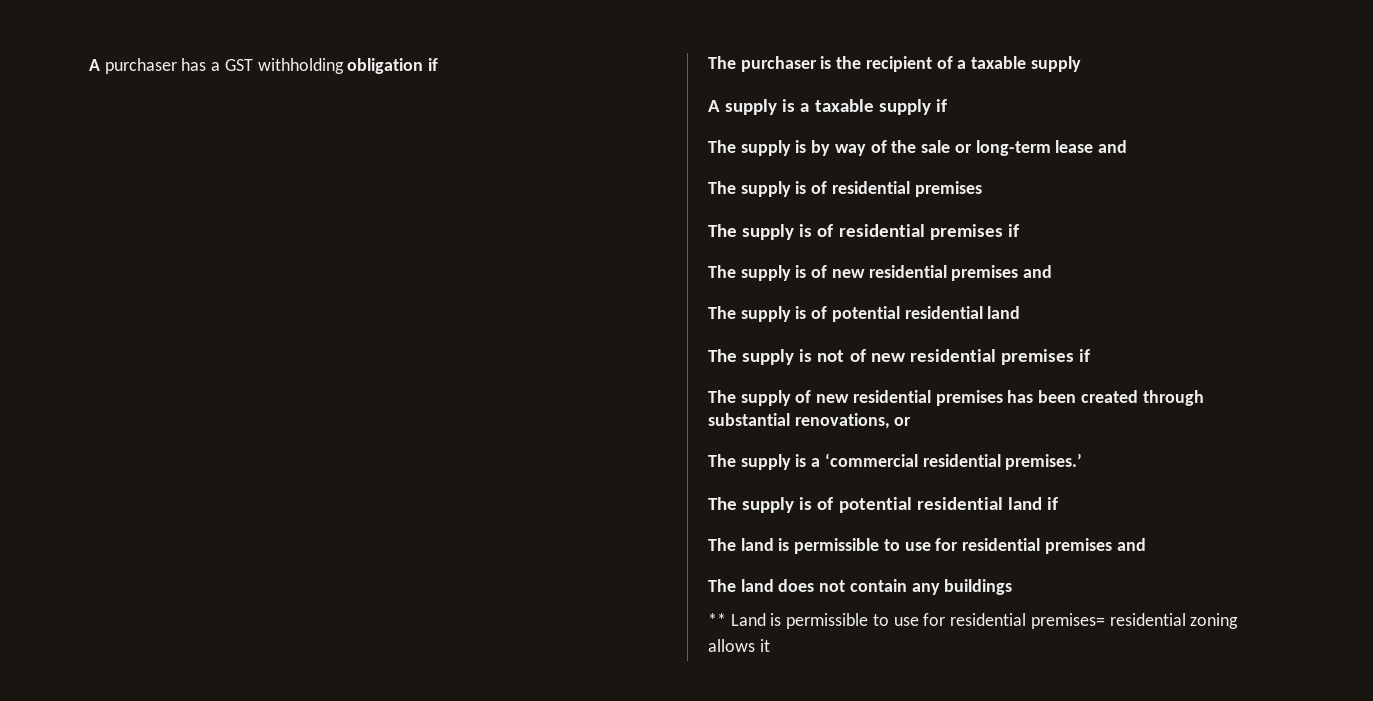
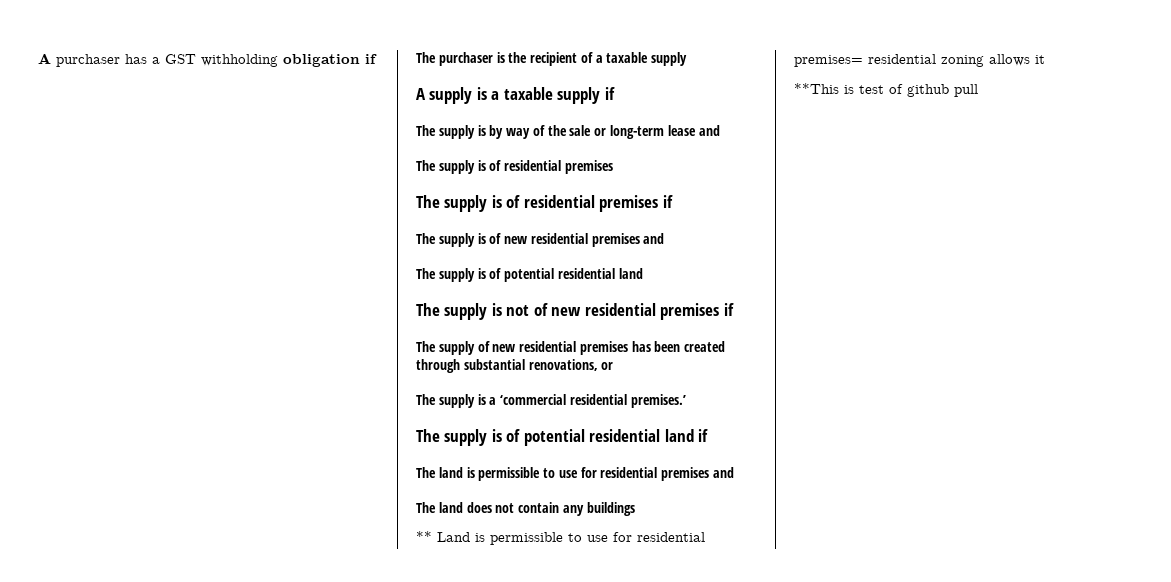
+ **This is test of github pull

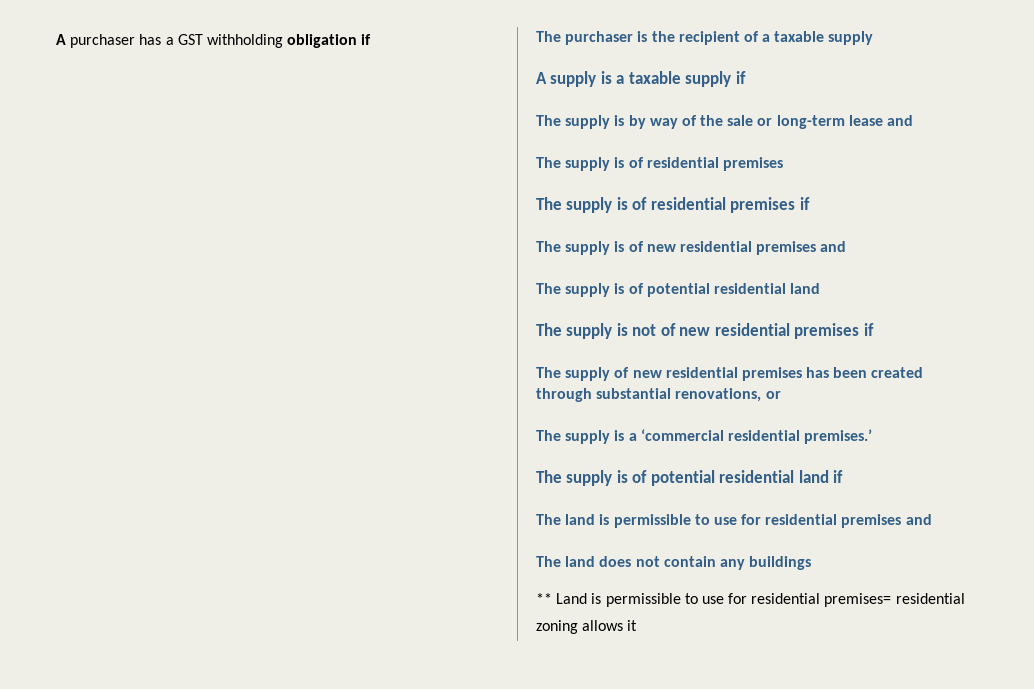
- **This is test of github pull

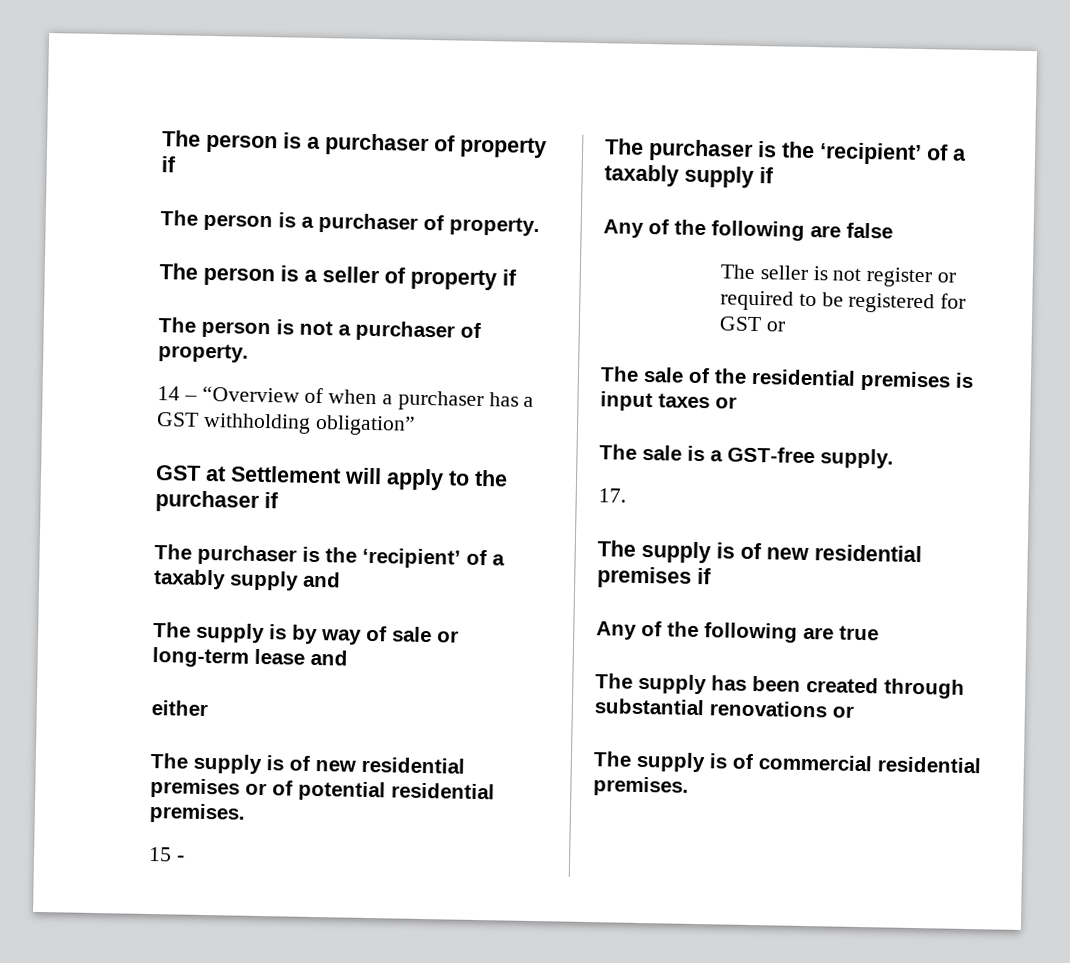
- A purchaser has a GST withholding obligation if
+ The person is a purchaser of property if
+ The person is a purchaser of property.
+ The person is a seller of property if
+ The person is not a purchaser of property.
+ 14 – “Overview of when a purchaser has a GST withholding obligation”
+ GST at Settlement will apply to the purchaser if
- The purchaser is the recipient of a taxable supply
- A supply is a taxable supply if
+ The purchaser is the ‘recipient’ of a taxably supply and
- The supply is by way of the sale or long-term lease and
- The supply is of residential premises
- The supply is of residential premises if
- The supply is of new residential premises and
- The supply is of potential residential land
- The supply is not of new residential premises if
- The supply of new residential premises has been created through substantial renovations, or
+ The supply is by way of sale or long-term lease and
+ either
+ The supply is of new residential premises or of potential residential premises.
+ 15 -
+ The purchaser is the ‘recipient’ of a taxably supply if
+ Any of the following are false
+ The seller is not register or required to be registered for GST or
+ The sale of the residential premises is input taxes or
+ The sale is a GST-free supply.
+ 17.
+ The supply is of new residential premises if
+ Any of the following are true
+ The supply has been created through substantial renovations or
- The supply is a ‘commercial residential premises.’
- The supply is of potential residential land if
- The land is permissible to use for residential premises and
- The land does not contain any buildings
- ** Land is permissible to use for residential premises= residential zoning allows it
+ The supply is of commercial residential premises.

